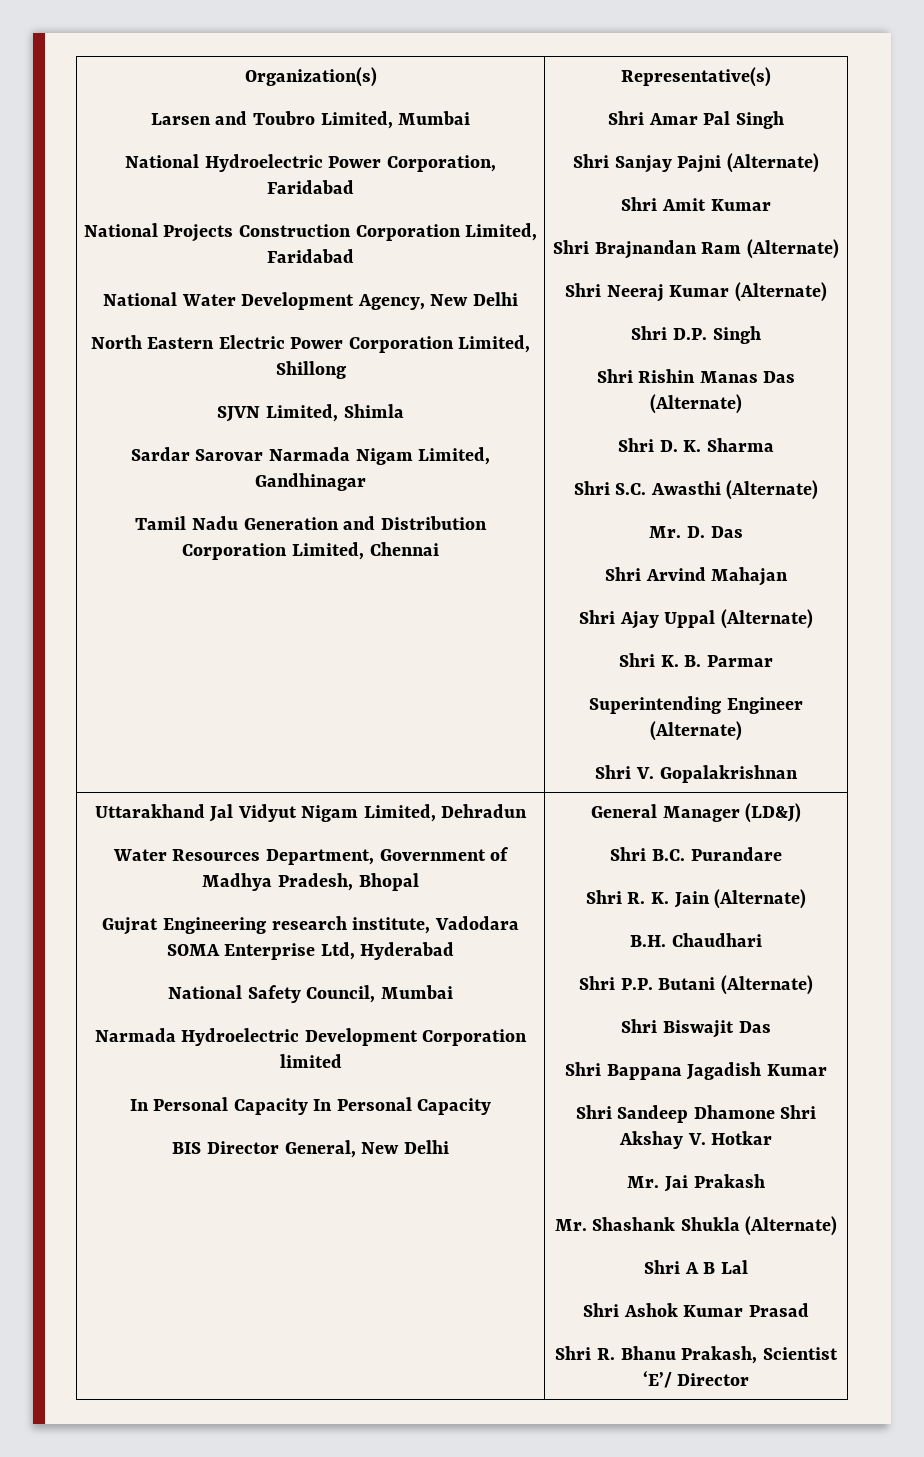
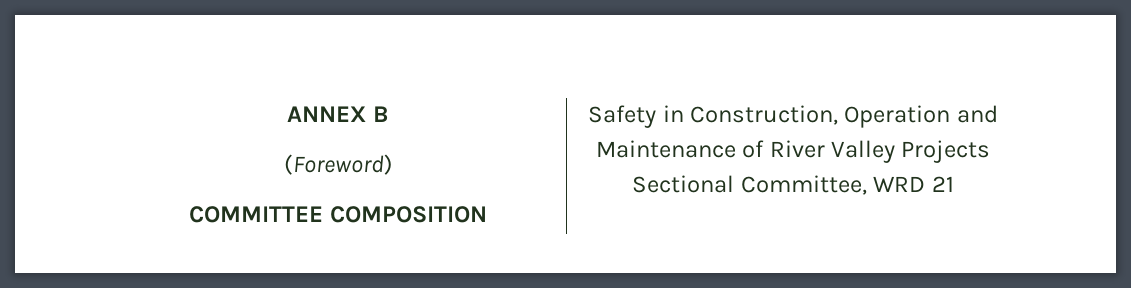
- Organization(s)
- Larsen and Toubro Limited, Mumbai
- National Hydroelectric Power Corporation, Faridabad
- National Projects Construction Corporation Limited, Faridabad
- National Water Development Agency, New Delhi
- North Eastern Electric Power Corporation Limited, Shillong
- SJVN Limited, Shimla
- Sardar Sarovar Narmada Nigam Limited, Gandhinagar
- Tamil Nadu Generation and Distribution Corporation Limited, Chennai | Representative(s)
- Shri Amar Pal Singh
- Shri Sanjay Pajni (Alternate)
- Shri Amit Kumar
- Shri Brajnandan Ram (Alternate)
- Shri Neeraj Kumar (Alternate)
- Shri D.P. Singh
- Shri Rishin Manas Das (Alternate)
- Shri D. K. Sharma
- Shri S.C. Awasthi (Alternate)
- Mr. D. Das
- Shri Arvind Mahajan
- Shri Ajay Uppal (Alternate)
- Shri K. B. Parmar
- Superintending Engineer (Alternate)
- Shri V. Gopalakrishnan
- Uttarakhand Jal Vidyut Nigam Limited, Dehradun
- Water Resources Department, Government of Madhya Pradesh, Bhopal
- Gujrat Engineering research institute, Vadodara SOMA Enterprise Ltd, Hyderabad
- National Safety Council, Mumbai
- Narmada Hydroelectric Development Corporation limited
- In Personal Capacity In Personal Capacity
- BIS Director General, New Delhi | General Manager (LD&J)
- Shri B.C. Purandare
- Shri R. K. Jain (Alternate)
- B.H. Chaudhari
- Shri P.P. Butani (Alternate)
- Shri Biswajit Das
- Shri Bappana Jagadish Kumar
- Shri Sandeep Dhamone Shri Akshay V. Hotkar
- Mr. Jai Prakash
- Mr. Shashank Shukla (Alternate)
- Shri A B Lal
- Shri Ashok Kumar Prasad
- Shri R. Bhanu Prakash, Scientist ‘E’/ Director
+ ANNEX B
+ (Foreword)
+ COMMITTEE COMPOSITION
+ Safety in Construction, Operation and Maintenance of River Valley Projects Sectional Committee, WRD 21

